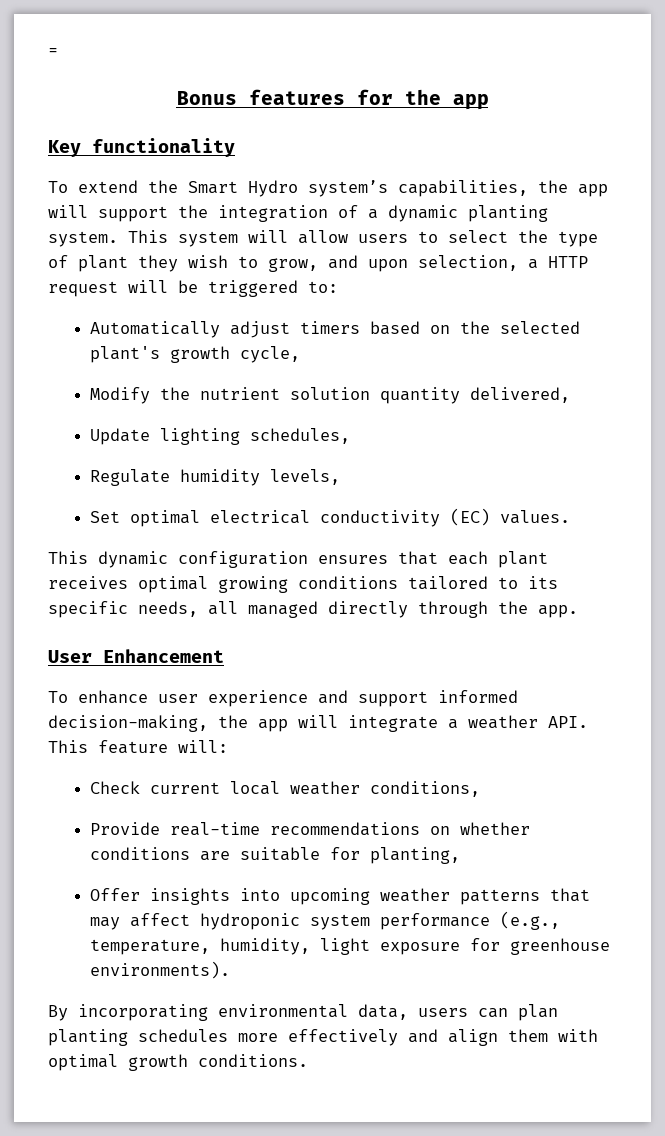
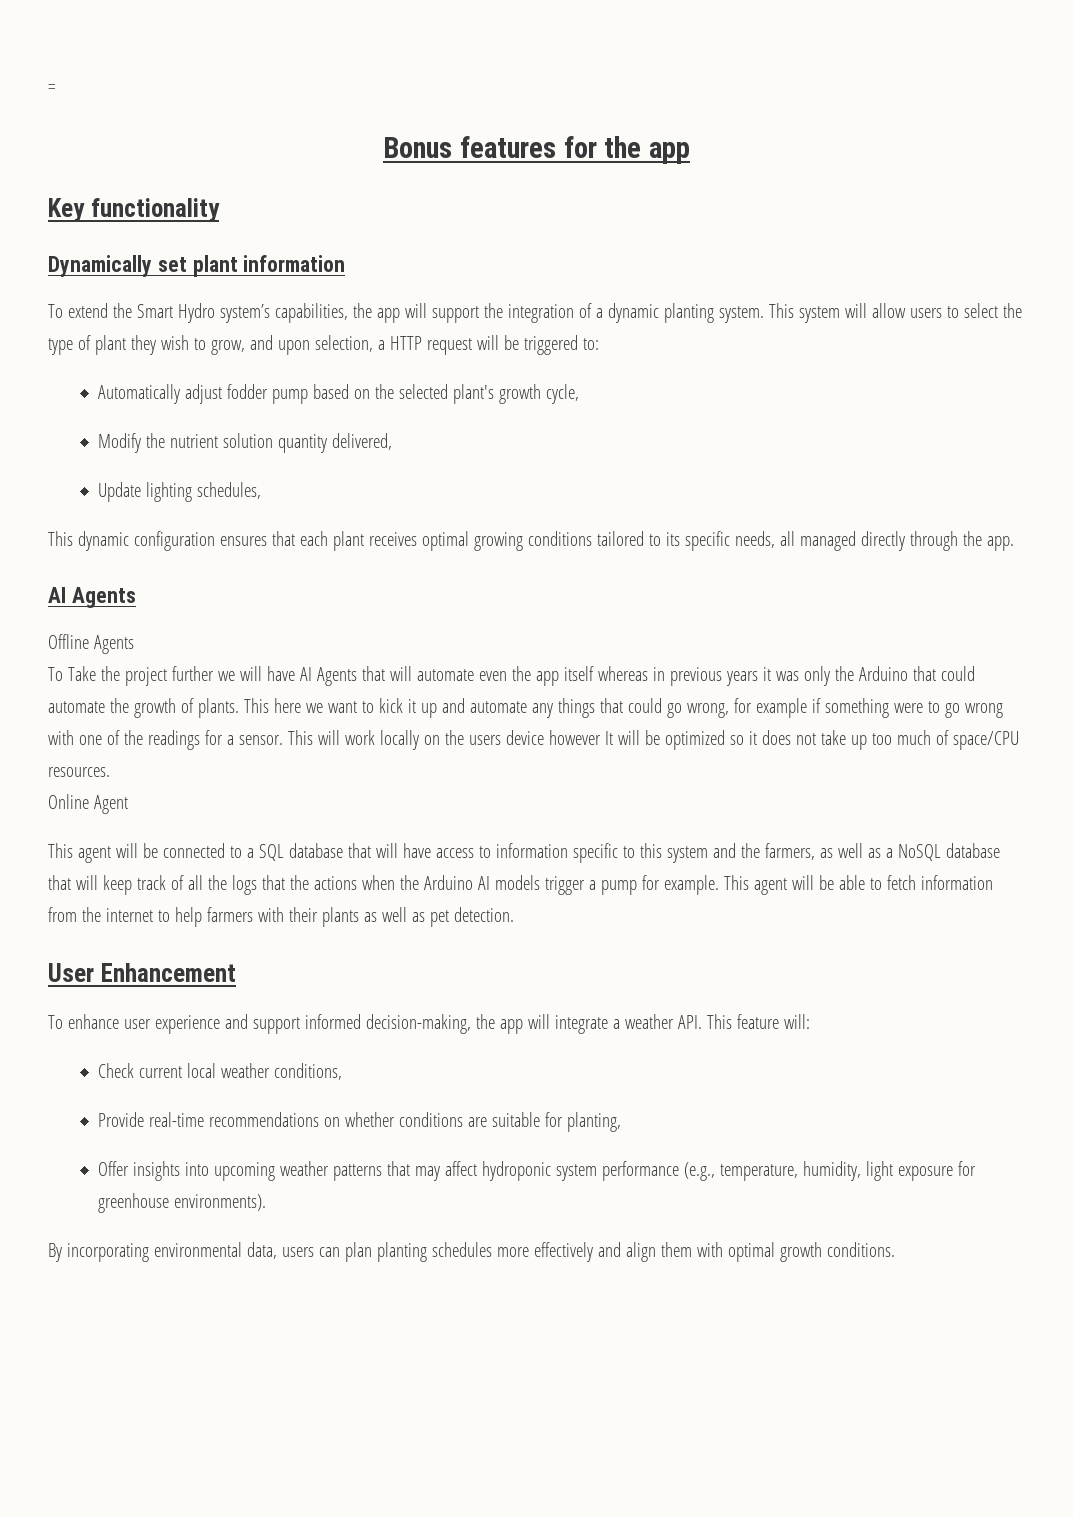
+ Dynamically set plant information
- Automatically adjust timers based on the selected plant's growth cycle,
+ Automatically adjust fodder pump based on the selected plant's growth cycle,
- Regulate humidity levels,
- Set optimal electrical conductivity (EC) values.
  This dynamic configuration ensures that each plant receives optimal growing conditions tailored to its specific needs, all managed directly through the app.
+ AI Agents
+ Offline Agents
+ To Take the project further we will have AI Agents that will automate even the app itself whereas in previous years it was only the Arduino that could automate the growth of plants. This here we want to kick it up and automate any things that could go wrong, for example if something were to go wrong with one of the readings for a sensor. This will work locally on the users device however It will be optimized so it does not take up too much of space/CPU resources.
+ Online Agent
+ This agent will be connected to a SQL database that will have access to information specific to this system and the farmers, as well as a NoSQL database that will keep track of all the logs that the actions when the Arduino AI models trigger a pump for example. This agent will be able to fetch information from the internet to help farmers with their plants as well as pet detection.

